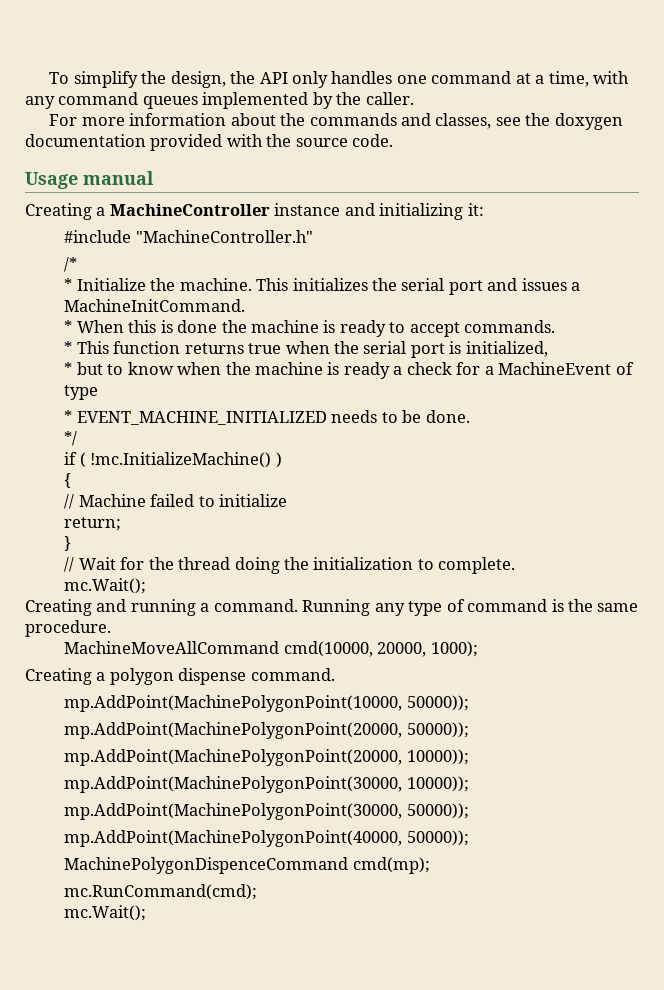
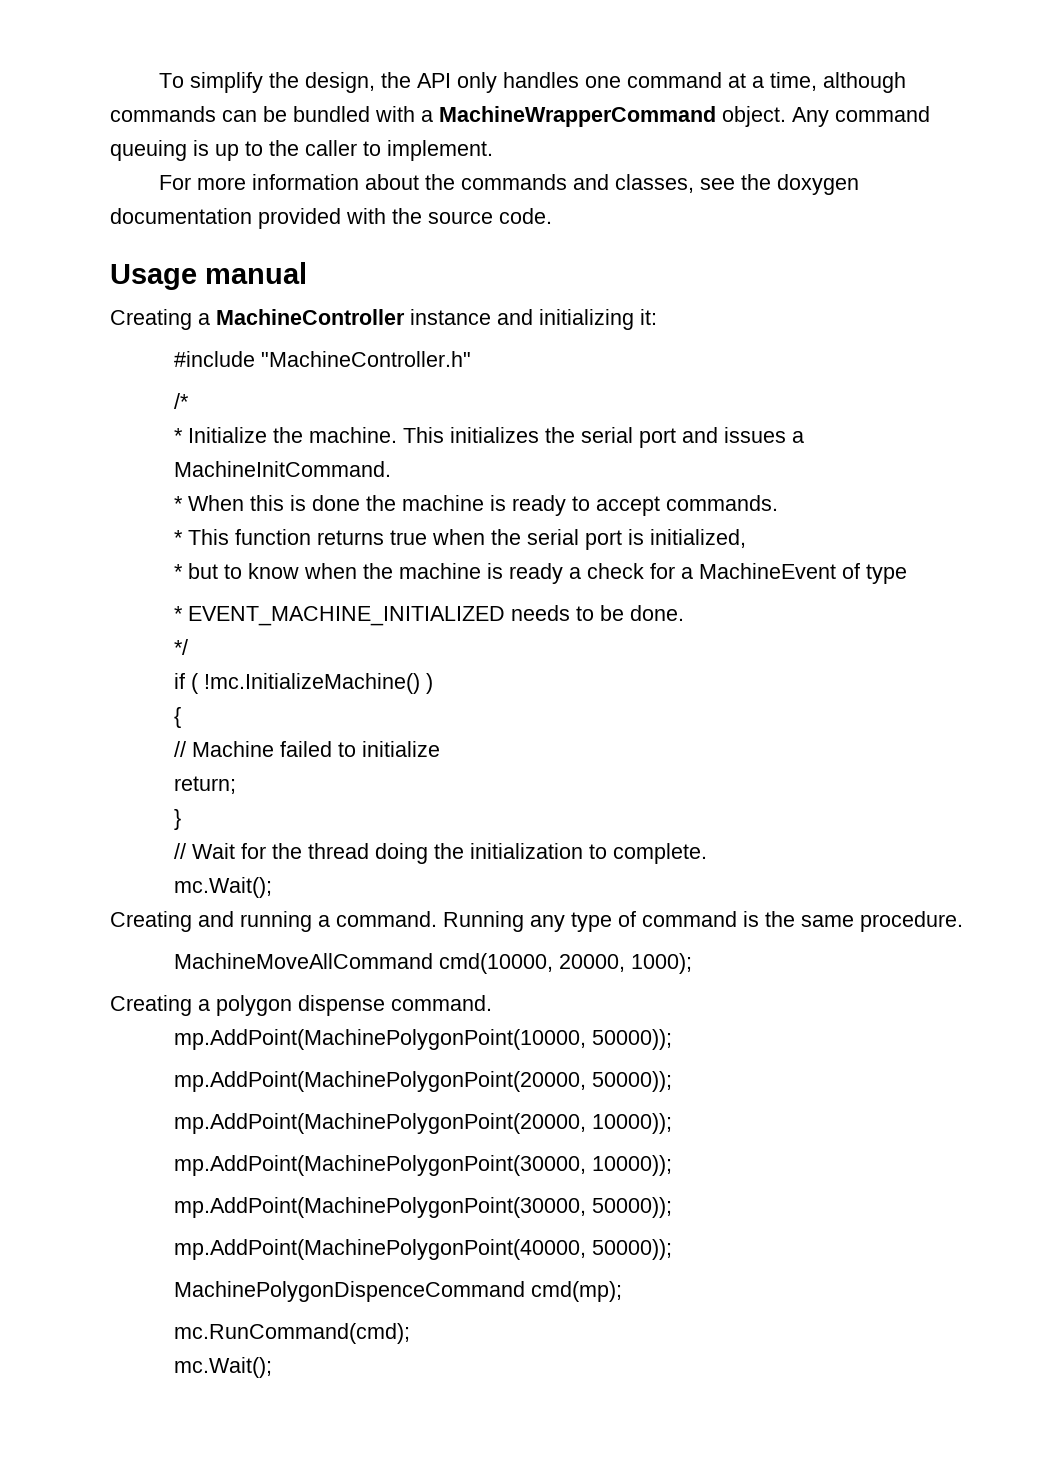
- To simplify the design, the API only handles one command at a time, with any command queues implemented by the caller.
+ To simplify the design, the API only handles one command at a time, although commands can be bundled with a MachineWrapperCommand object. Any command queuing is up to the caller to implement.

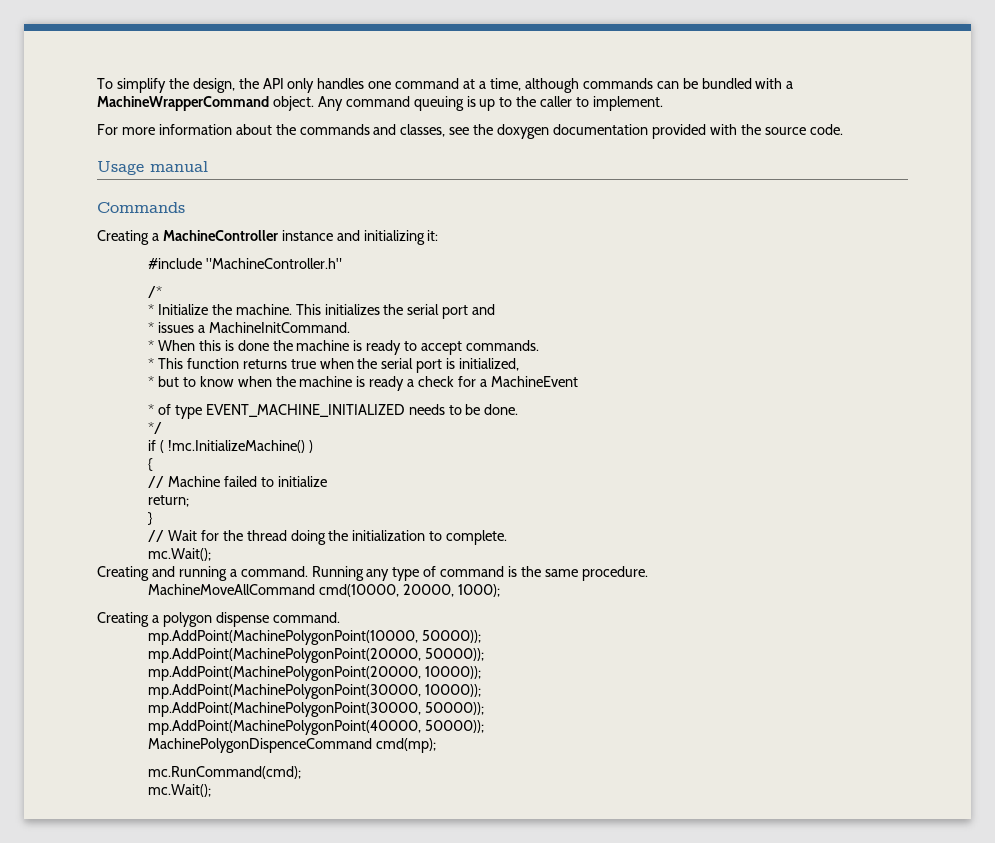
+ Commands
- This initializes the serial port and issues a MachineInitCommand.
+ This initializes the serial port and
+ * issues a MachineInitCommand.
- * but to know when the machine is ready a check for a MachineEvent of type
- * EVENT_MACHINE_INITIALIZED needs to be done.
+ * but to know when the machine is ready a check for a MachineEvent
+ * of type EVENT_MACHINE_INITIALIZED needs to be done.

